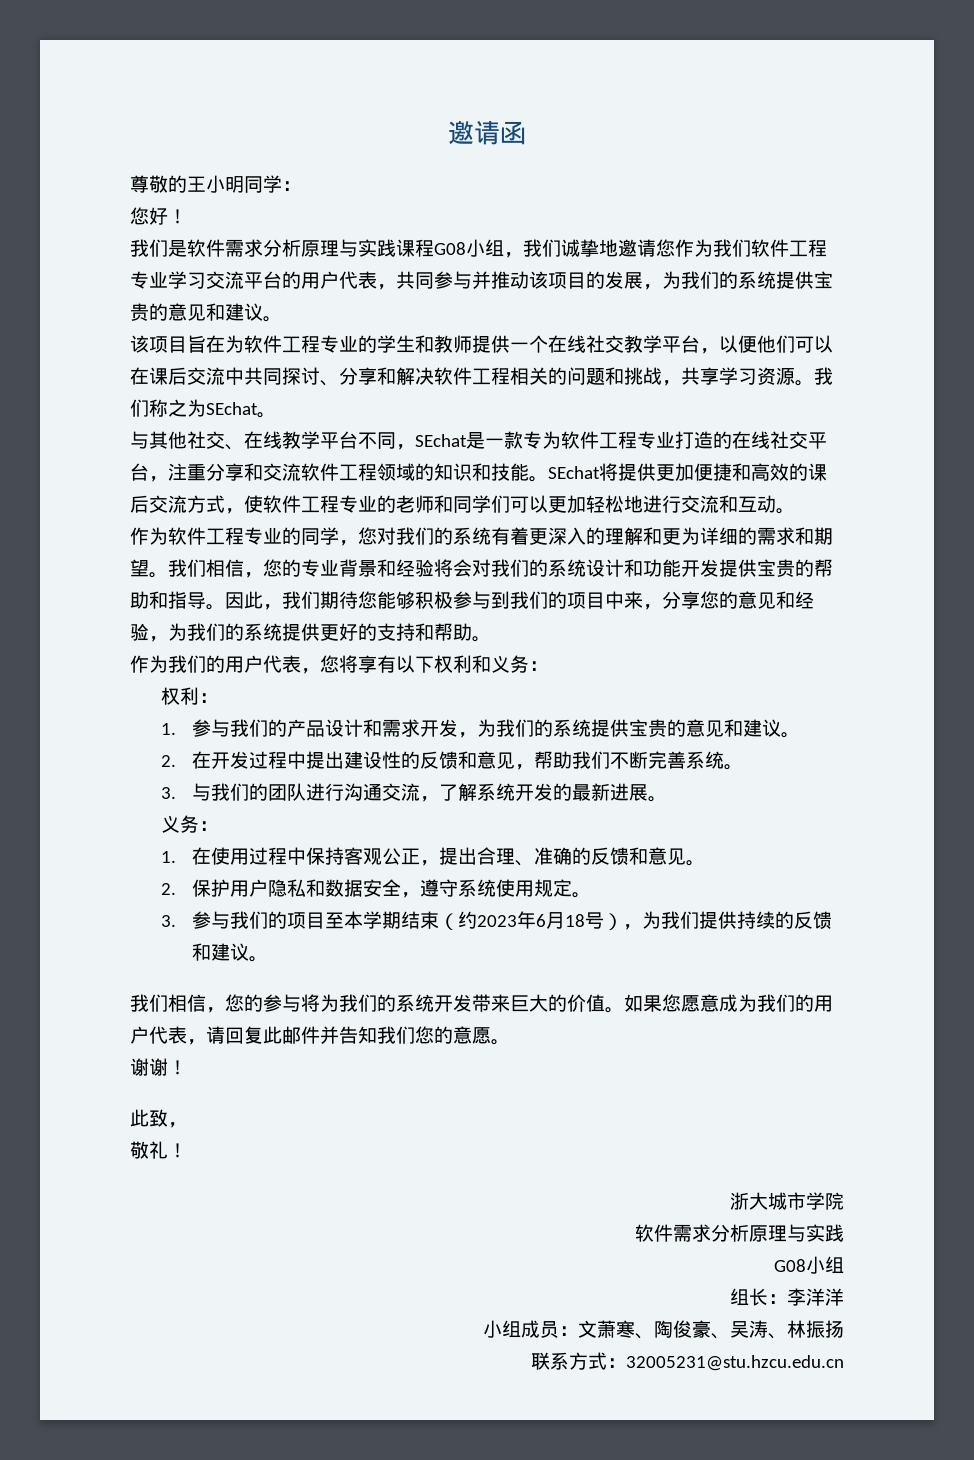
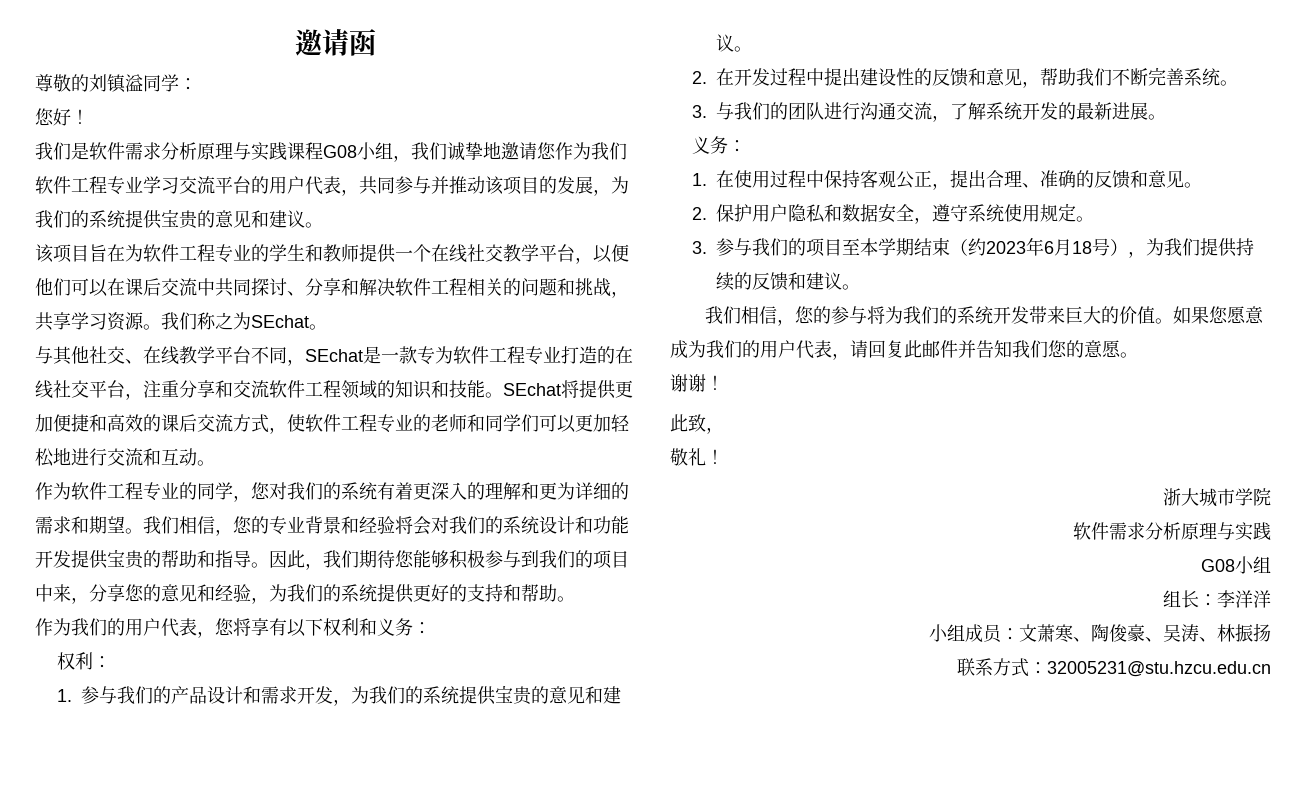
- 尊敬的王小明同学：
+ 尊敬的刘镇溢同学：

